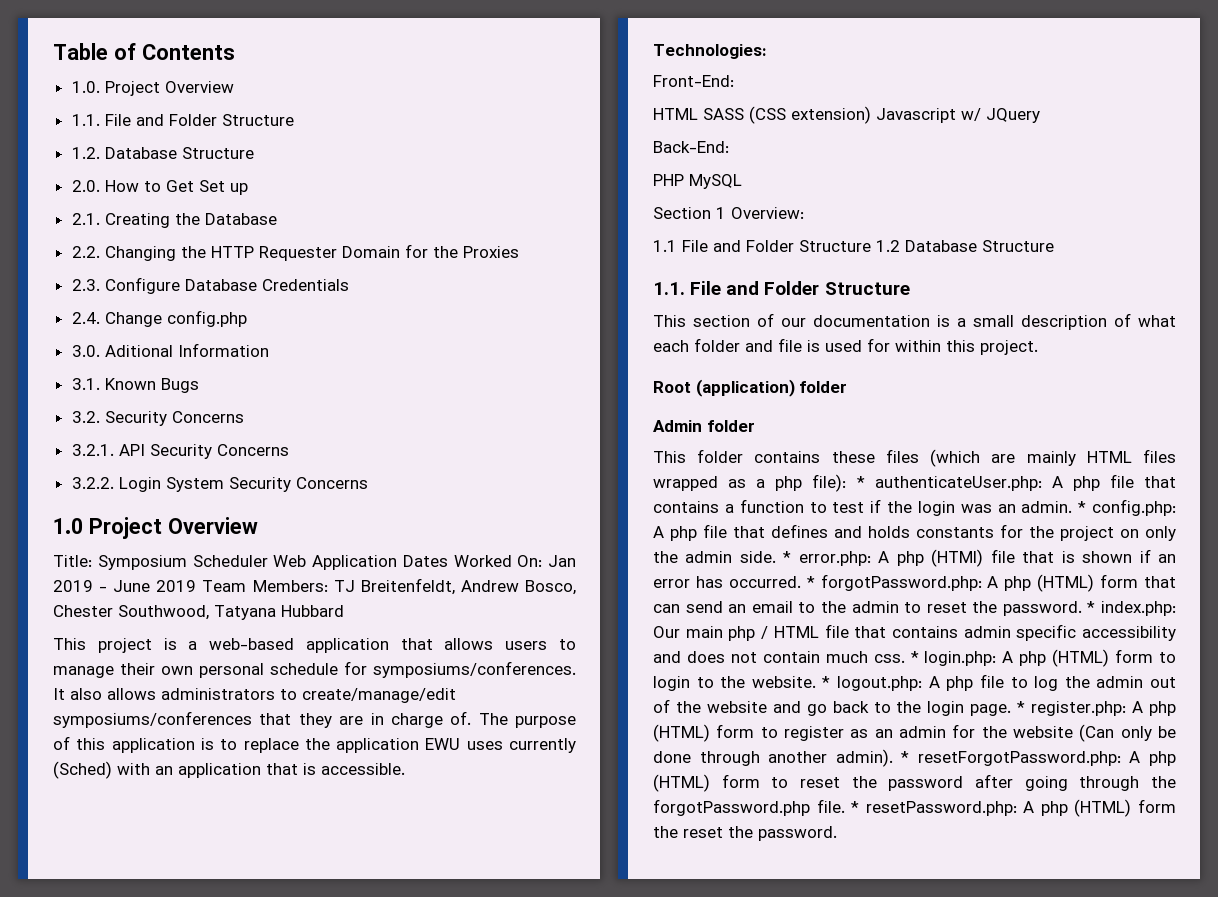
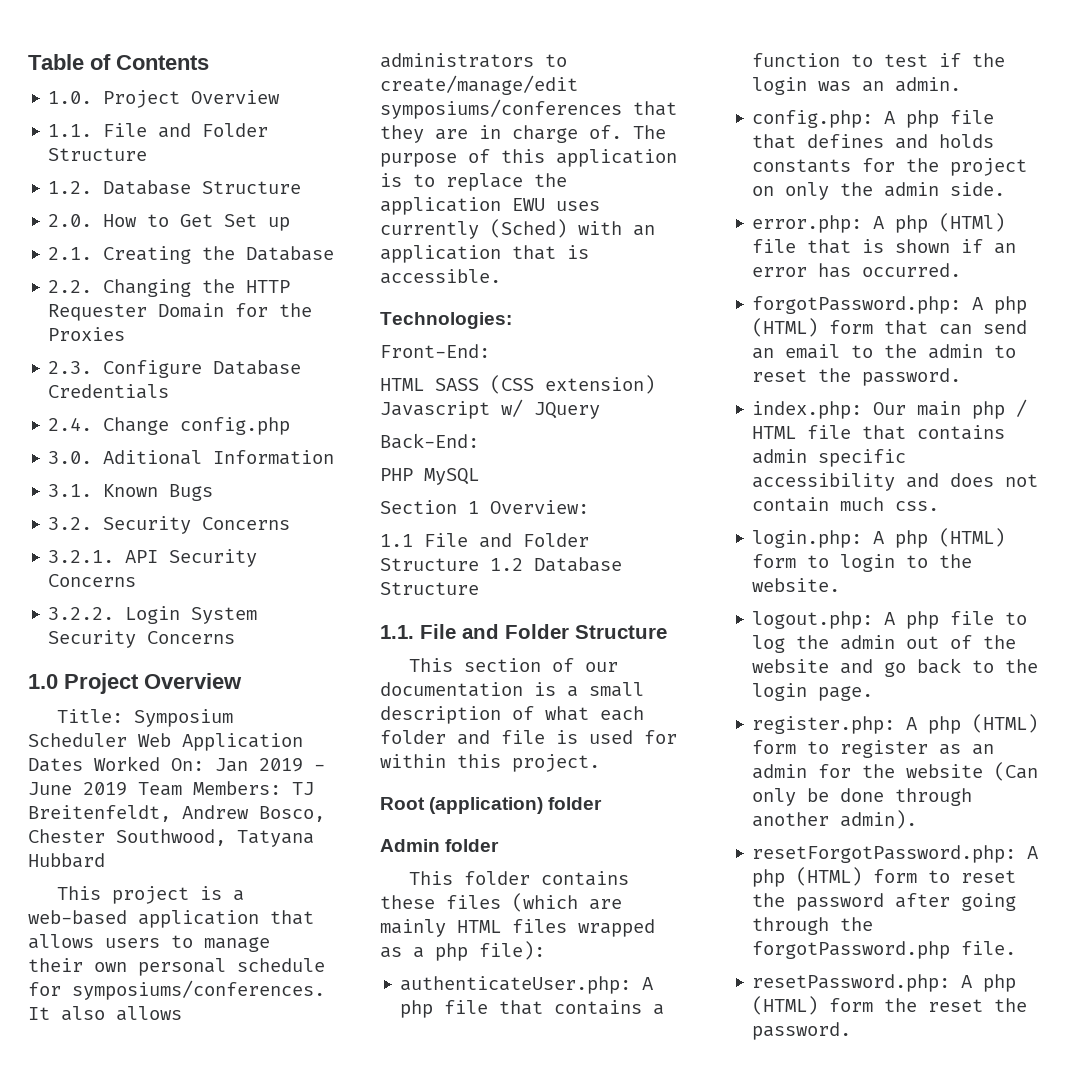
- This folder contains these files (which are mainly HTML files wrapped as a php file): * authenticateUser.php:
+ This folder contains these files (which are mainly HTML files wrapped as a php file):
+ authenticateUser.php:
- A php file that contains a function to test if the login was an admin. * config.php:
+ A php file that contains a function to test if the login was an admin.
+ config.php:
- A php file that defines and holds constants for the project on only the admin side. * error.php:
+ A php file that defines and holds constants for the project on only the admin side.
+ error.php:
- A php (HTMl) file that is shown if an error has occurred. * forgotPassword.php:
+ A php (HTMl) file that is shown if an error has occurred.
+ forgotPassword.php:
- A php (HTML) form that can send an email to the admin to reset the password. * index.php:
+ A php (HTML) form that can send an email to the admin to reset the password.
+ index.php:
- Our main php / HTML file that contains admin specific accessibility and does not contain much css. * login.php:
+ Our main php / HTML file that contains admin specific accessibility and does not contain much css.
+ login.php:
- A php (HTML) form to login to the website. * logout.php:
+ A php (HTML) form to login to the website.
+ logout.php:
- A php file to log the admin out of the website and go back to the login page. * register.php:
+ A php file to log the admin out of the website and go back to the login page.
+ register.php:
- A php (HTML) form to register as an admin for the website (Can only be done through another admin). * resetForgotPassword.php:
+ A php (HTML) form to register as an admin for the website (Can only be done through another admin).
+ resetForgotPassword.php:
- A php (HTML) form to reset the password after going through the forgotPassword.php file. * resetPassword.php:
+ A php (HTML) form to reset the password after going through the forgotPassword.php file.
+ resetPassword.php:

